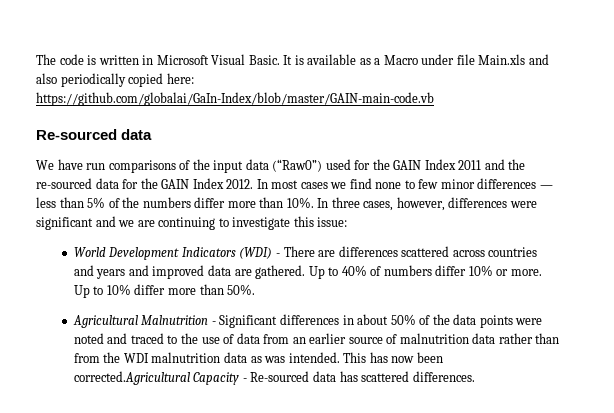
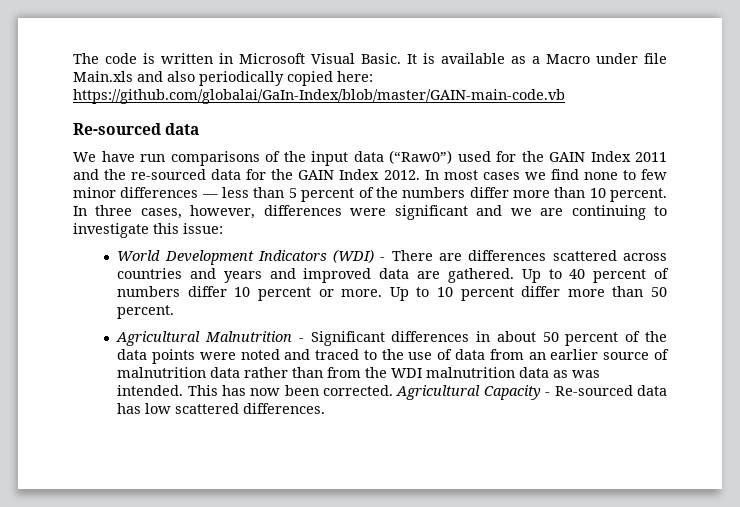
- In most cases we find none to few minor differences — less than 5% of the numbers differ more than 10%.
+ In most cases we find none to few minor differences — less than 5 percent of the numbers differ more than 10 percent.
- Up to 40% of numbers differ 10% or more.
+ Up to 40 percent of numbers differ 10 percent or more.
- Up to 10% differ more than 50%.
+ Up to 10 percent differ more than 50 percent.
- Agricultural Malnutrition - Significant differences in about 50% of the data points were noted and traced to the use of data from an earlier source of malnutrition data rather than from the WDI malnutrition data as was intended.
+ Agricultural Malnutrition - Significant differences in about 50 percent of the data points were noted and traced to the use of data from an earlier source of malnutrition data rather than from the WDI malnutrition data as was intended.
- This has now been corrected.Agricultural Capacity - Re-sourced data has scattered differences.
+ This has now been corrected. Agricultural Capacity - Re-sourced data has low scattered differences.

